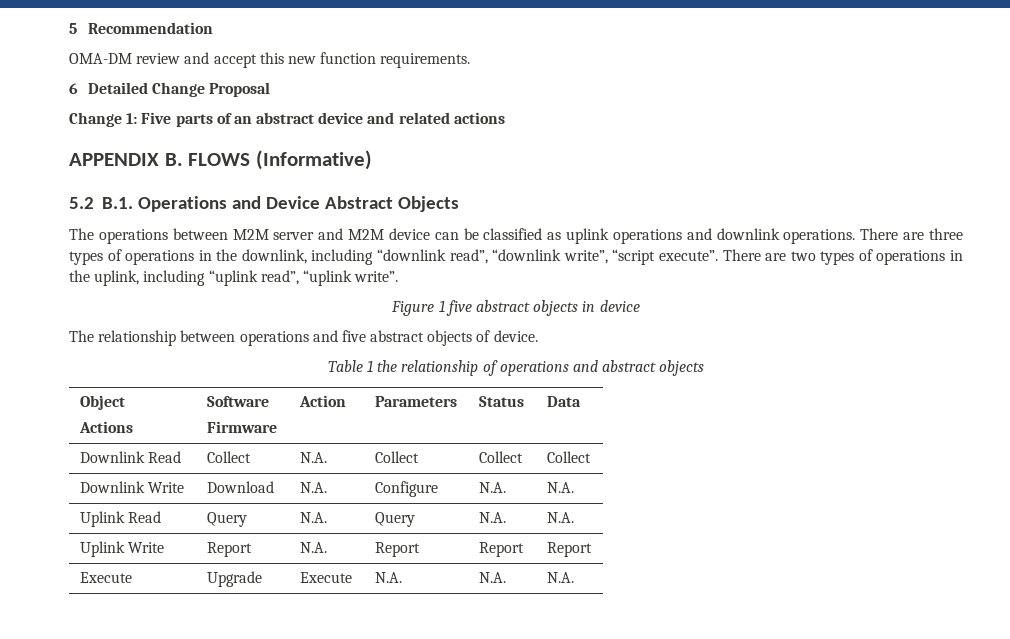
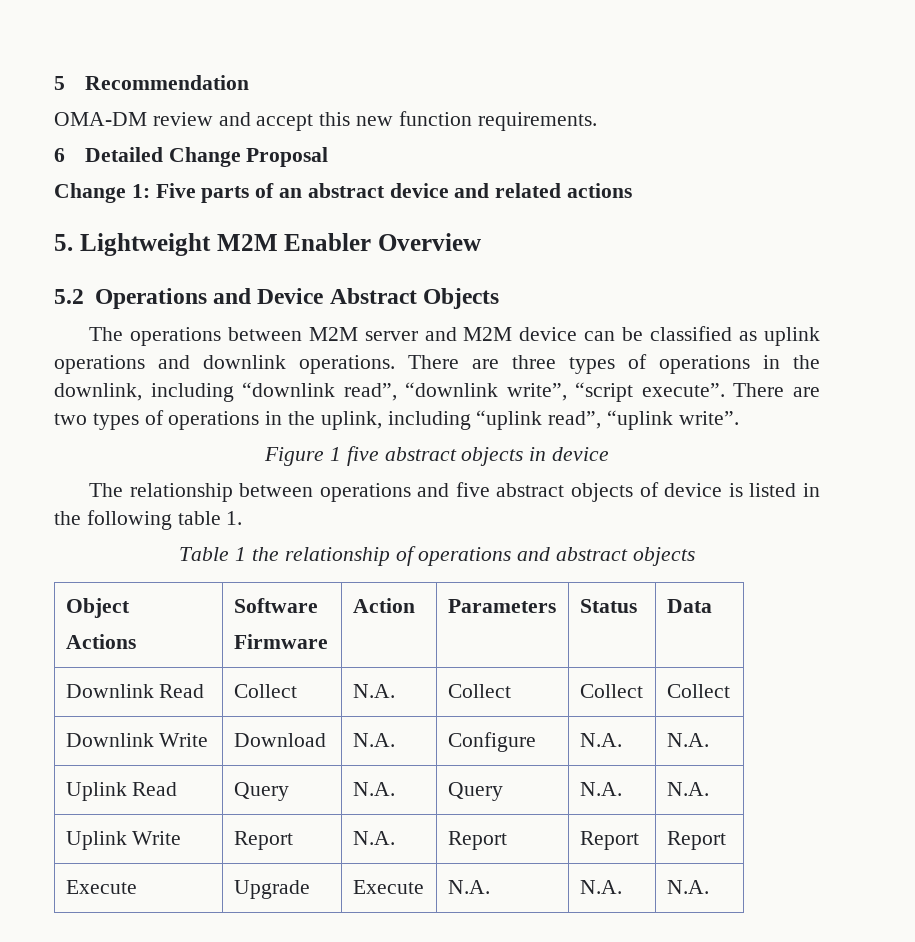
- APPENDIX B. FLOWS (Informative)
+ 5. Lightweight M2M Enabler Overview
- 5.2 B.1. Operations and Device Abstract Objects
+ 5.2 Operations and Device Abstract Objects
- The relationship between operations and five abstract objects of device.
+ The relationship between operations and five abstract objects of device is listed in the following table 1.

